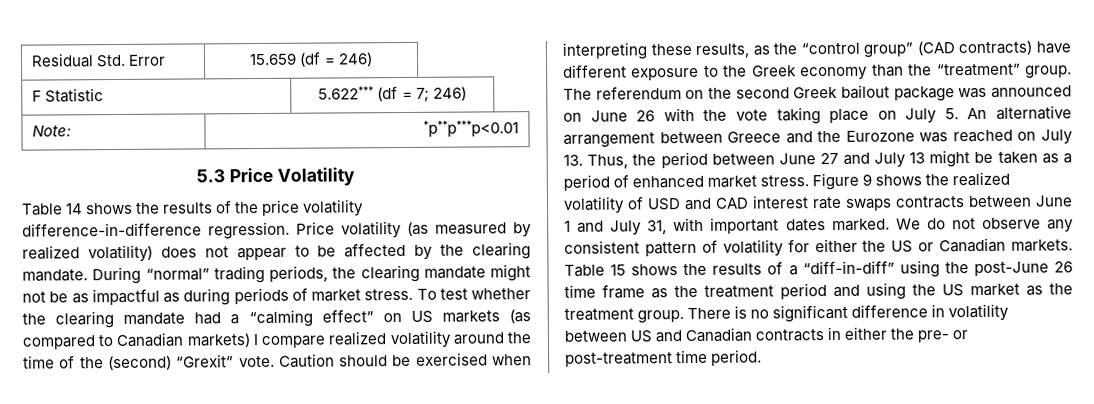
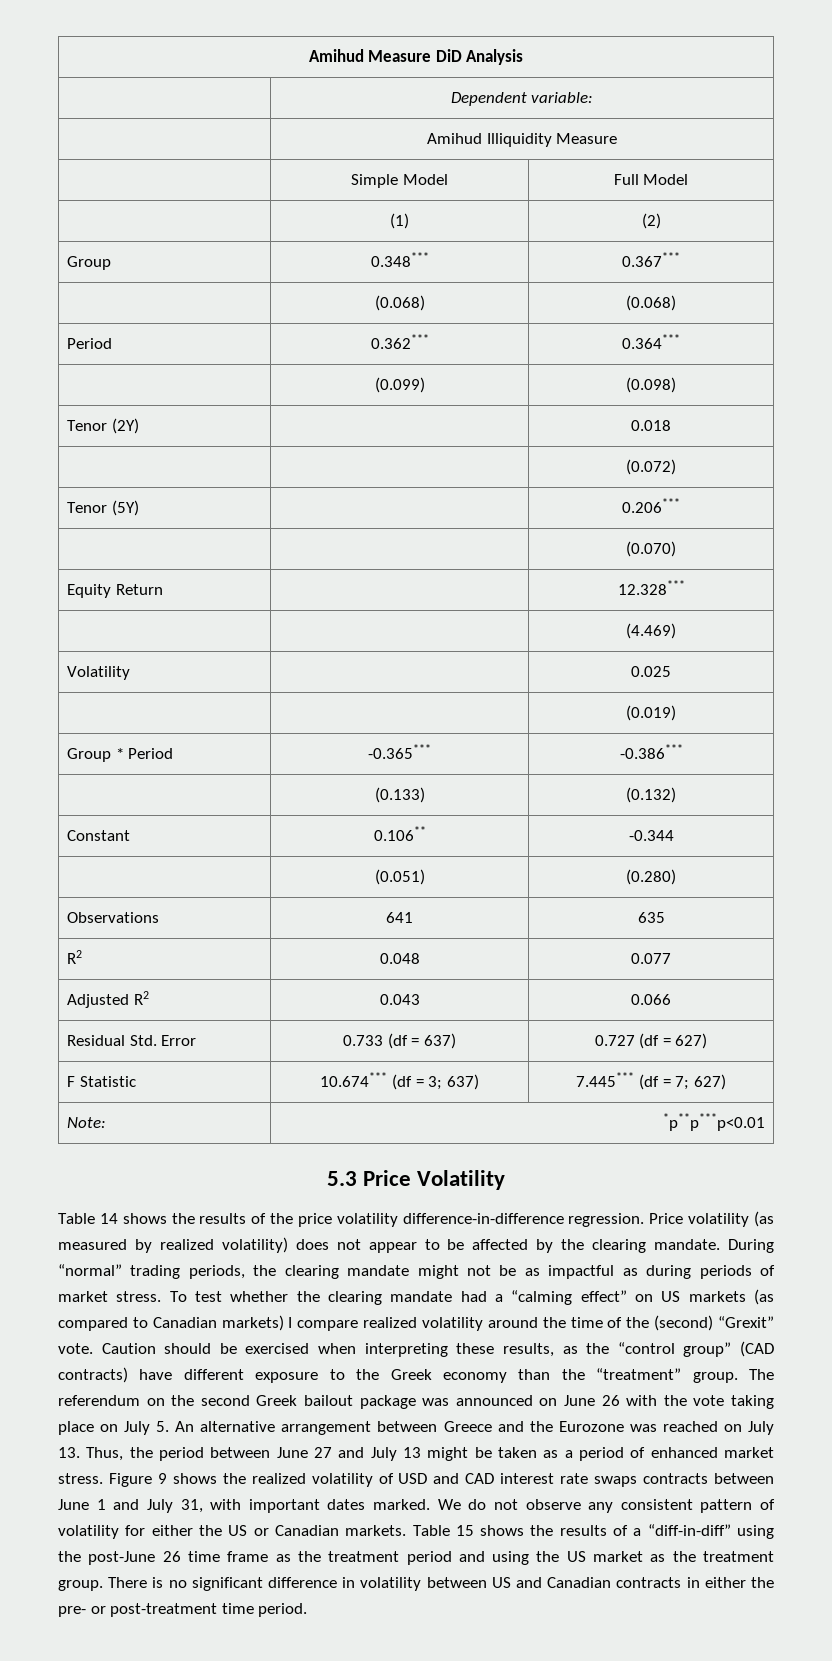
+ Amihud Measure DiD Analysis
+ | Dependent variable:
+ | Amihud Illiquidity Measure
+ | Simple Model | Full Model
+ | (1) | (2)
+ Group | 0.348*** | 0.367***
+ | (0.068) | (0.068)
+ Period | 0.362*** | 0.364***
+ | (0.099) | (0.098)
+ Tenor (2Y) | | 0.018
+ | | (0.072)
+ Tenor (5Y) | | 0.206***
+ | | (0.070)
+ Equity Return | | 12.328***
+ | | (4.469)
+ Volatility | | 0.025
+ | | (0.019)
+ Group * Period | -0.365*** | -0.386***
+ | (0.133) | (0.132)
+ Constant | 0.106** | -0.344
+ | (0.051) | (0.280)
+ Observations | 641 | 635
+ R2 | 0.048 | 0.077
+ Adjusted R2 | 0.043 | 0.066
- Residual Std. Error | 15.659 (df = 246)
- F Statistic | 5.622*** (df = 7; 246)
+ Residual Std. Error | 0.733 (df = 637) | 0.727 (df = 627)
+ F Statistic | 10.674*** (df = 3; 637) | 7.445*** (df = 7; 627)

